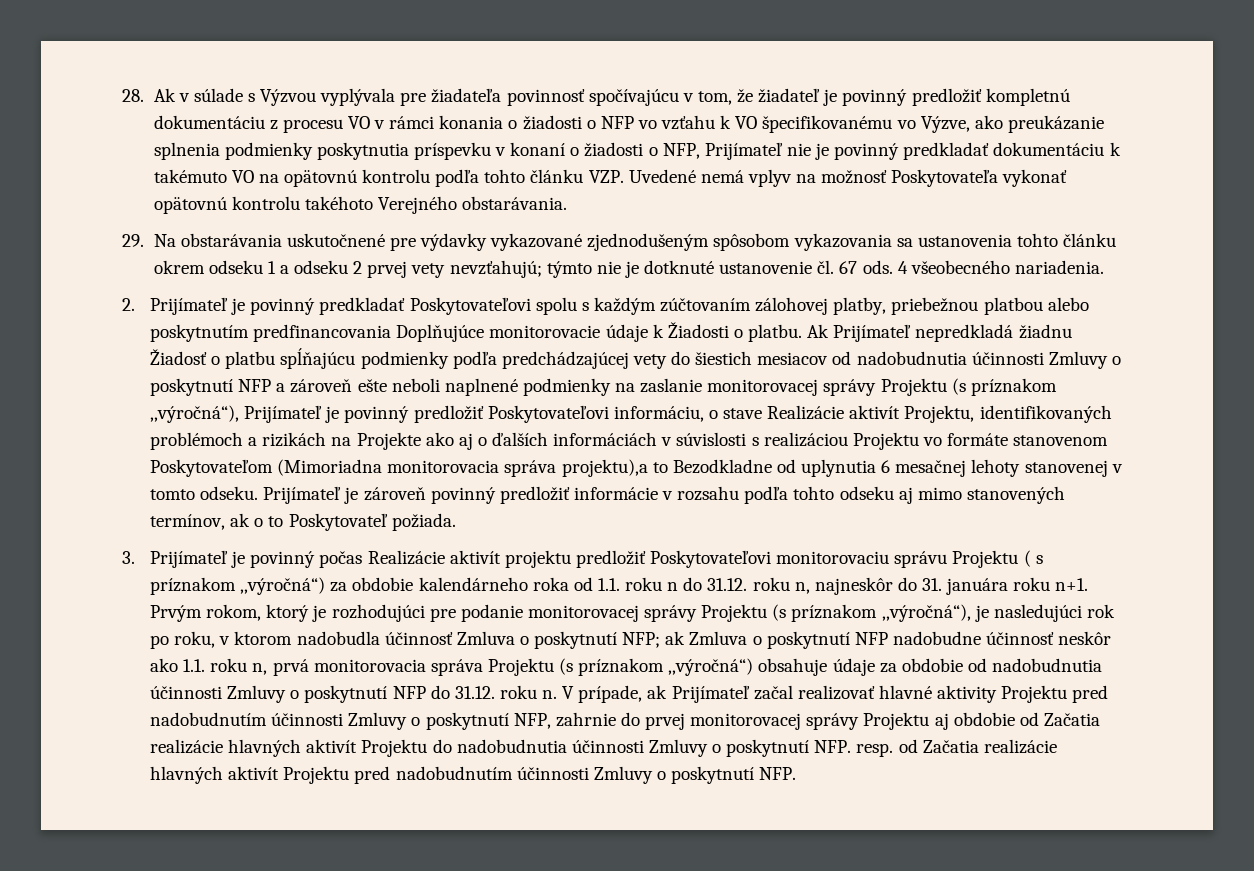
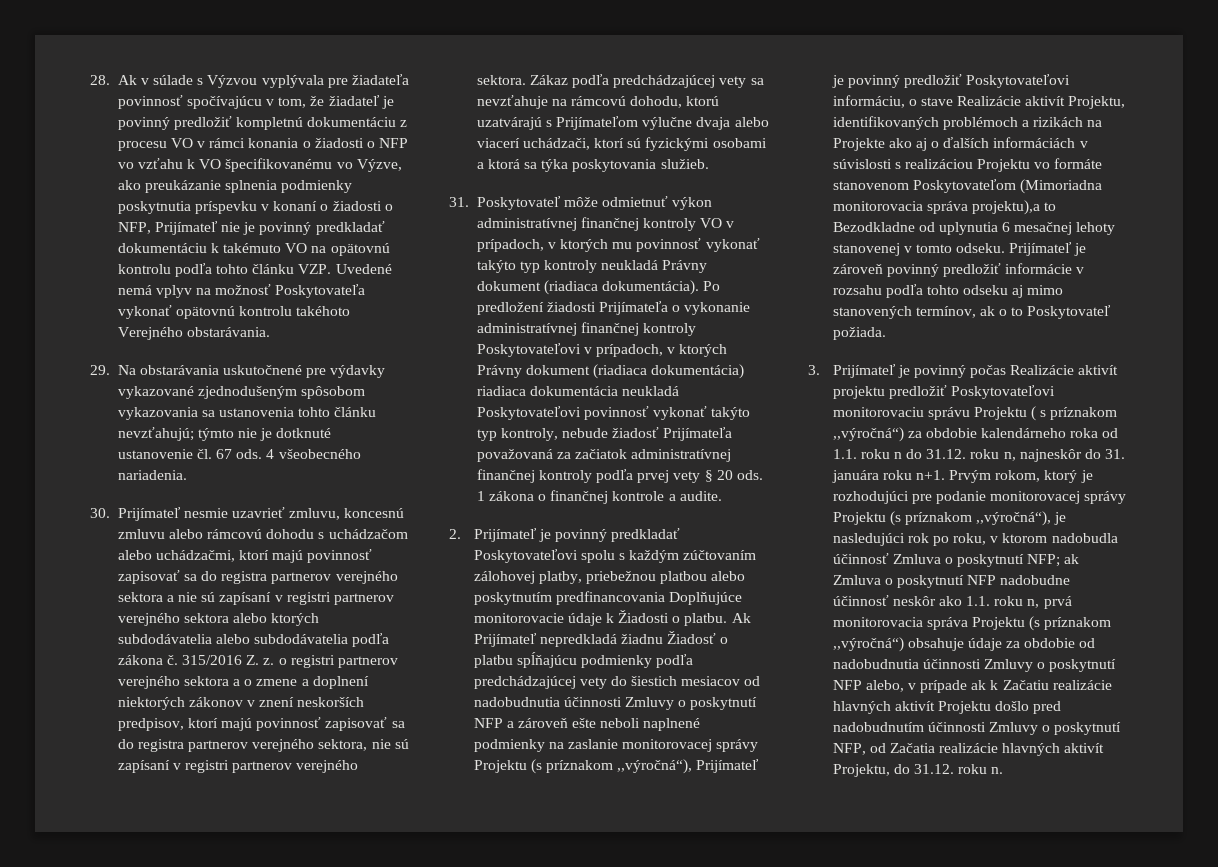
- 29. Na obstarávania uskutočnené pre výdavky vykazované zjednodušeným spôsobom vykazovania sa ustanovenia tohto článku okrem odseku 1 a odseku 2 prvej vety nevzťahujú; týmto nie je dotknuté ustanovenie čl. 67 ods.
+ 29. Na obstarávania uskutočnené pre výdavky vykazované zjednodušeným spôsobom vykazovania sa ustanovenia tohto článku nevzťahujú; týmto nie je dotknuté ustanovenie čl. 67 ods.
+ 30. Prijímateľ nesmie uzavrieť zmluvu, koncesnú zmluvu alebo rámcovú dohodu s uchádzačom alebo uchádzačmi, ktorí majú povinnosť zapisovať sa do registra partnerov verejného sektora a nie sú zapísaní v registri partnerov verejného sektora alebo ktorých subdodávatelia alebo subdodávatelia podľa zákona č. 315/2016 Z. z. o registri partnerov verejného sektora a o zmene a doplnení niektorých zákonov v znení neskorších predpisov, ktorí majú povinnosť zapisovať sa do registra partnerov verejného sektora, nie sú zapísaní v registri partnerov verejného sektora. Zákaz podľa predchádzajúcej vety sa nevzťahuje na rámcovú dohodu, ktorú uzatvárajú s Prijímateľom výlučne dvaja alebo viacerí uchádzači, ktorí sú fyzickými osobami a ktorá sa týka poskytovania služieb.
+ 31. Poskytovateľ môže odmietnuť výkon administratívnej finančnej kontroly VO v prípadoch, v ktorých mu povinnosť vykonať takýto typ kontroly neukladá Právny dokument (riadiaca dokumentácia). Po predložení žiadosti Prijímateľa o vykonanie administratívnej finančnej kontroly Poskytovateľovi v prípadoch, v ktorých Právny dokument (riadiaca dokumentácia) riadiaca dokumentácia neukladá Poskytovateľovi povinnosť vykonať takýto typ kontroly, nebude žiadosť Prijímateľa považovaná za začiatok administratívnej finančnej kontroly podľa prvej vety § 20 ods. 1 zákona o finančnej kontrole a audite.
- ak Zmluva o poskytnutí NFP nadobudne účinnosť neskôr ako 1.1. roku n, prvá monitorovacia správa Projektu (s príznakom ,,výročná“) obsahuje údaje za obdobie od nadobudnutia účinnosti Zmluvy o poskytnutí NFP do 31.12. roku n. V prípade, ak Prijímateľ začal realizovať hlavné aktivity Projektu pred nadobudnutím účinnosti Zmluvy o poskytnutí NFP, zahrnie do prvej monitorovacej správy Projektu aj obdobie od Začatia realizácie hlavných aktivít Projektu do nadobudnutia účinnosti Zmluvy o poskytnutí NFP. resp. od Začatia realizácie hlavných aktivít Projektu pred nadobudnutím účinnosti Zmluvy o poskytnutí NFP.
+ ak Zmluva o poskytnutí NFP nadobudne účinnosť neskôr ako 1.1. roku n, prvá monitorovacia správa Projektu (s príznakom ,,výročná“) obsahuje údaje za obdobie od nadobudnutia účinnosti Zmluvy o poskytnutí NFP alebo, v prípade ak k Začatiu realizácie hlavných aktivít Projektu došlo pred nadobudnutím účinnosti Zmluvy o poskytnutí NFP, od Začatia realizácie hlavných aktivít Projektu, do 31.12. roku n.

